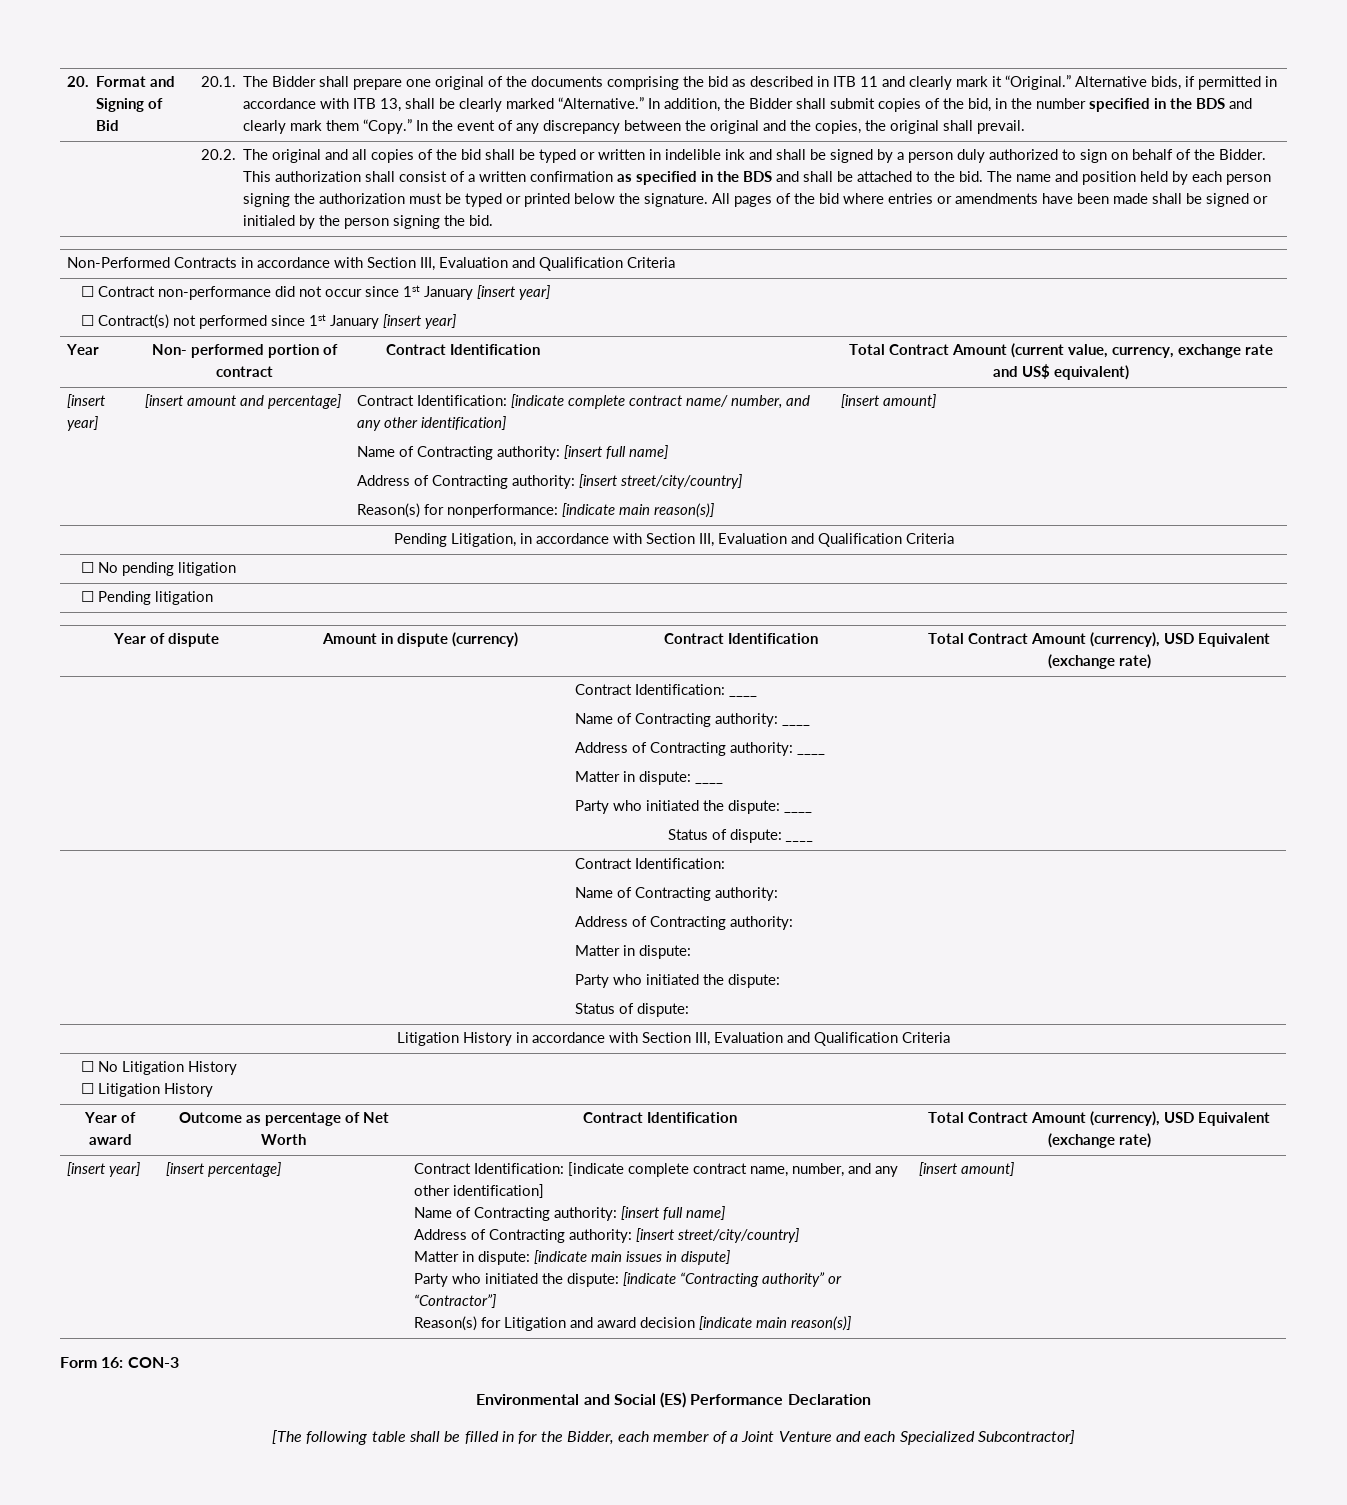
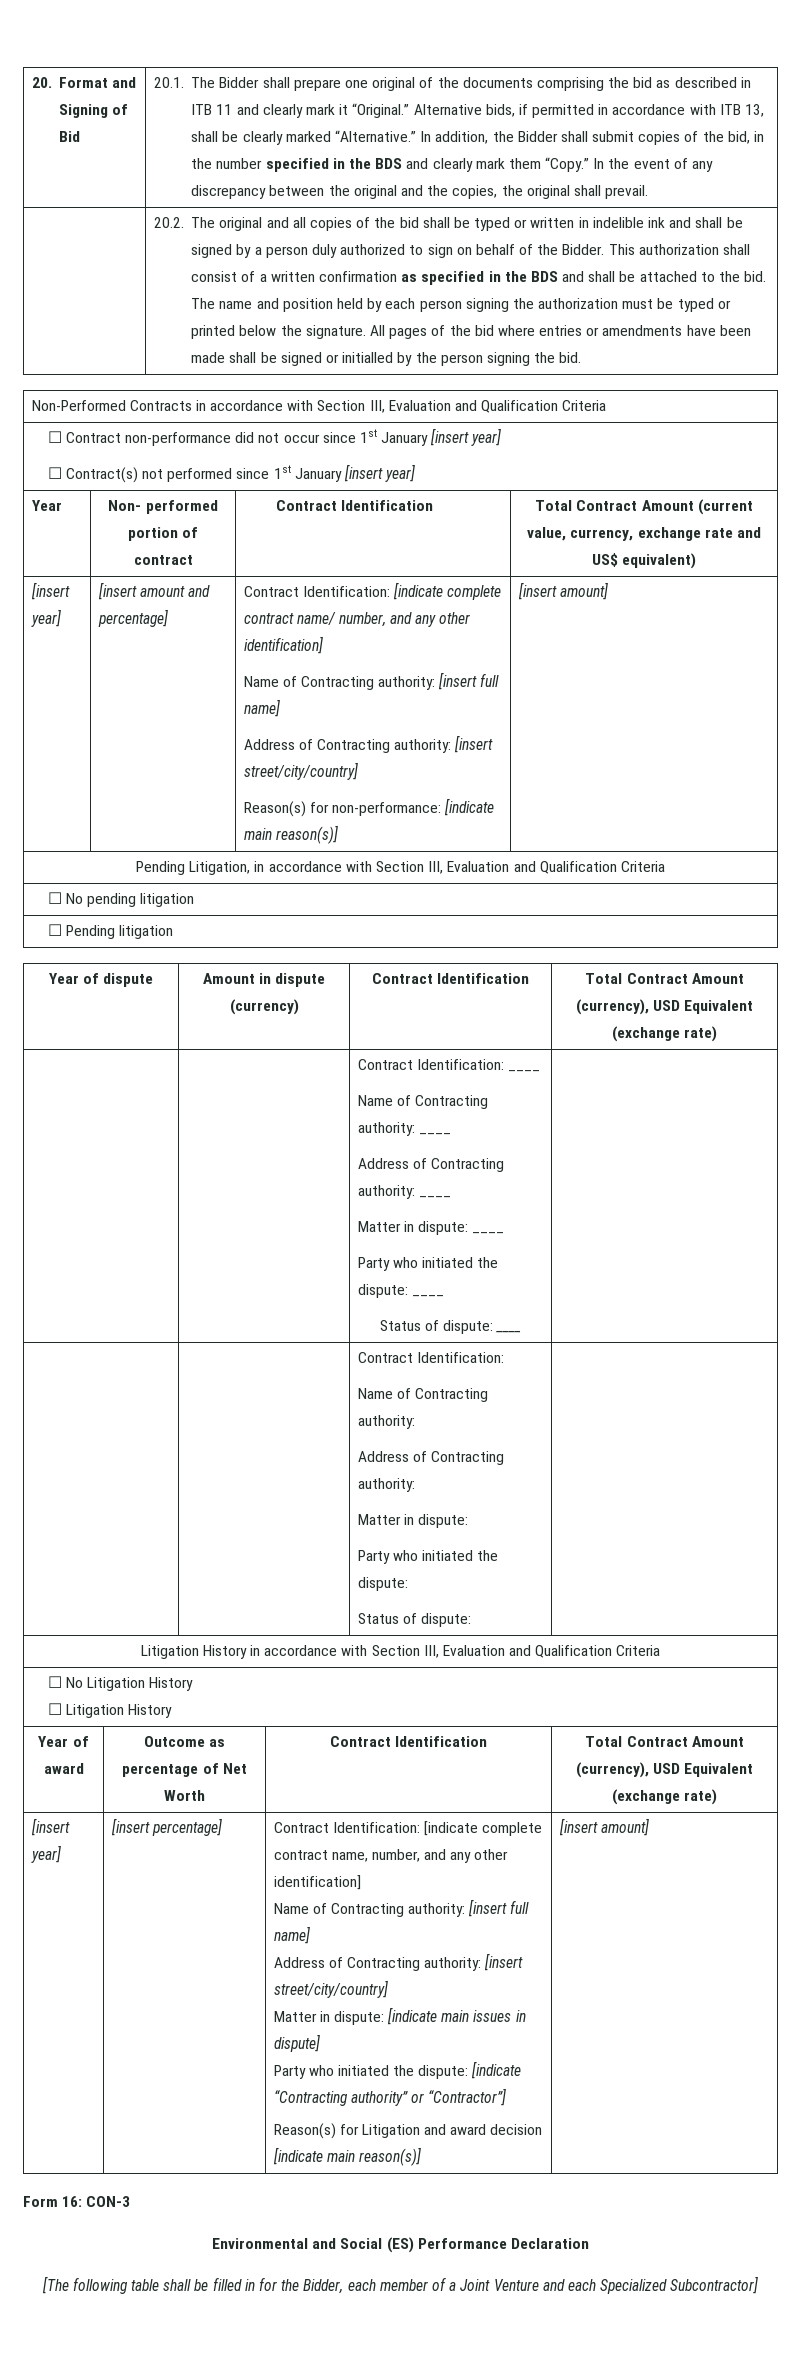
- All pages of the bid where entries or amendments have been made shall be signed or initialed by the person signing the bid.
+ All pages of the bid where entries or amendments have been made shall be signed or initialled by the person signing the bid.
  [insert year] | [insert amount and percentage] | Contract Identification: [indicate complete contract name/ number, and any other identification]
  Name of Contracting authority: [insert full name]
  Address of Contracting authority: [insert street/city/country]
- Reason(s) for nonperformance: [indicate main reason(s)] | [insert amount]
+ Reason(s) for non-performance: [indicate main reason(s)] | [insert amount]

